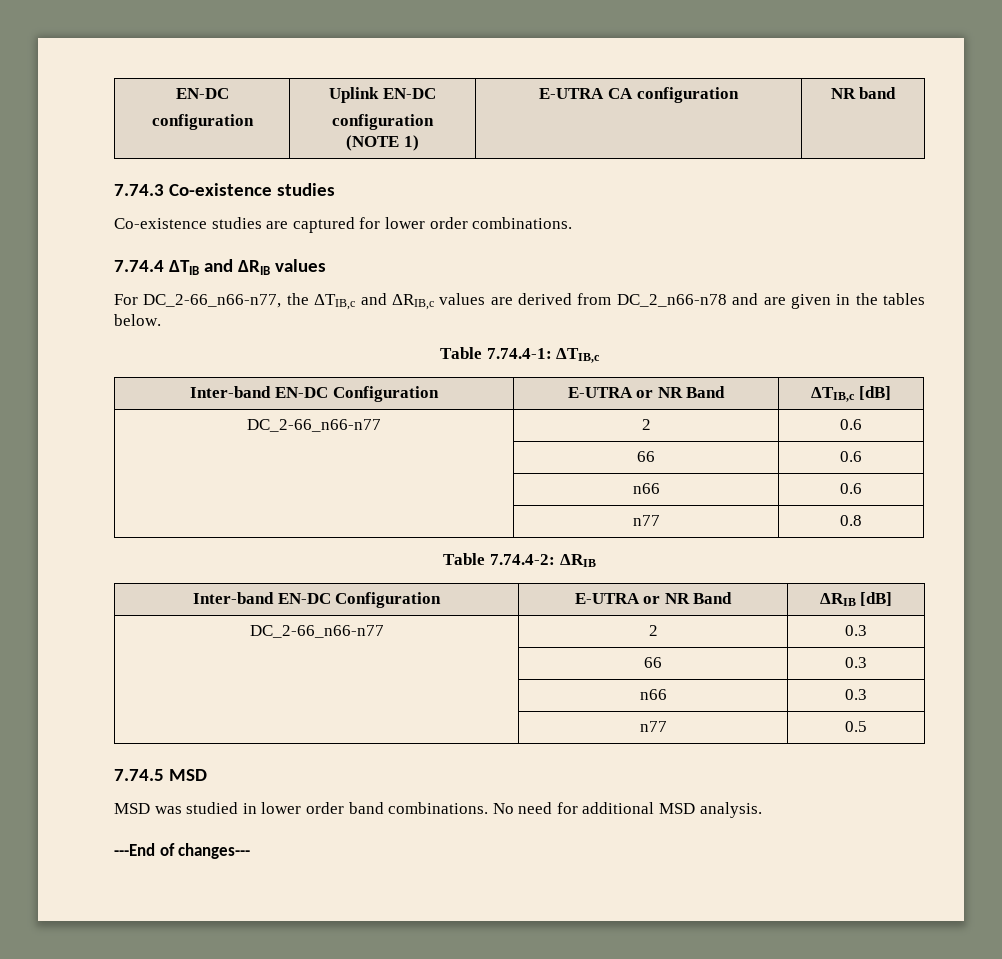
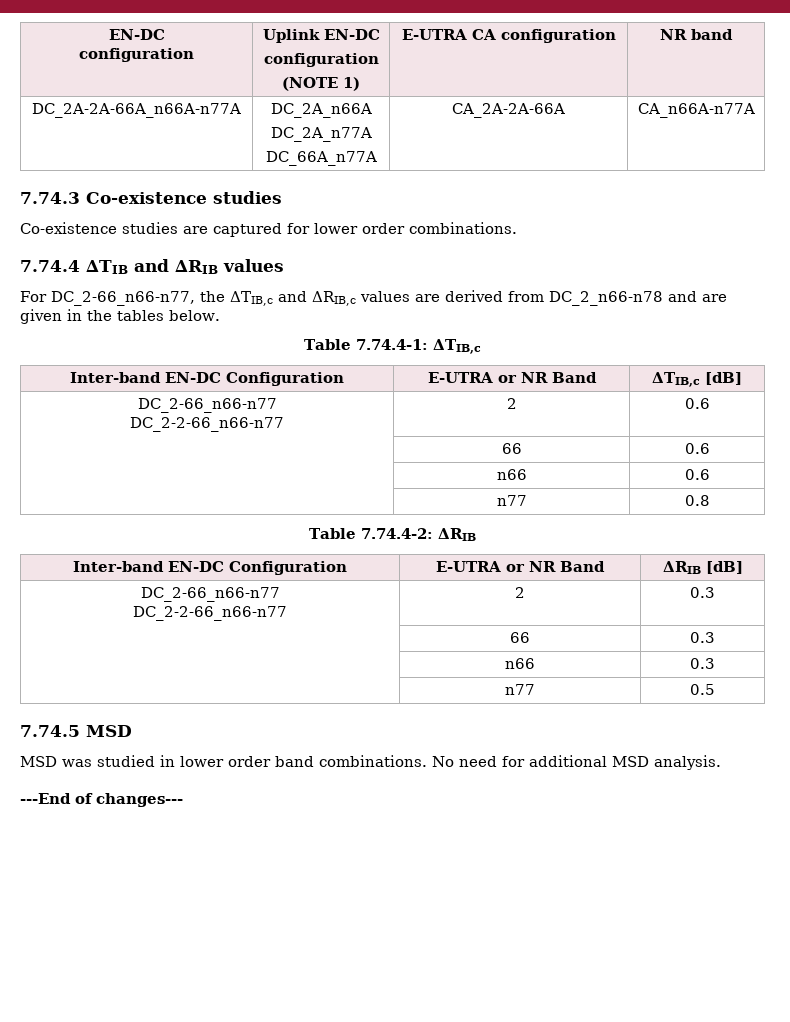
+ DC_2A-2A-66A_n66A-n77A | DC_2A_n66A
+ DC_2A_n77A
+ DC_66A_n77A | CA_2A-2A-66A | CA_n66A-n77A
  Inter-band EN-DC Configuration | E-UTRA or NR Band | ΔTIB,c [dB]
- DC_2-66_n66-n77 | 2 | 0.6
+ DC_2-66_n66-n77
+ DC_2-2-66_n66-n77 | 2 | 0.6
  Inter-band EN-DC Configuration | E-UTRA or NR Band | ΔRIB [dB]
- DC_2-66_n66-n77 | 2 | 0.3
+ DC_2-66_n66-n77
+ DC_2-2-66_n66-n77 | 2 | 0.3

